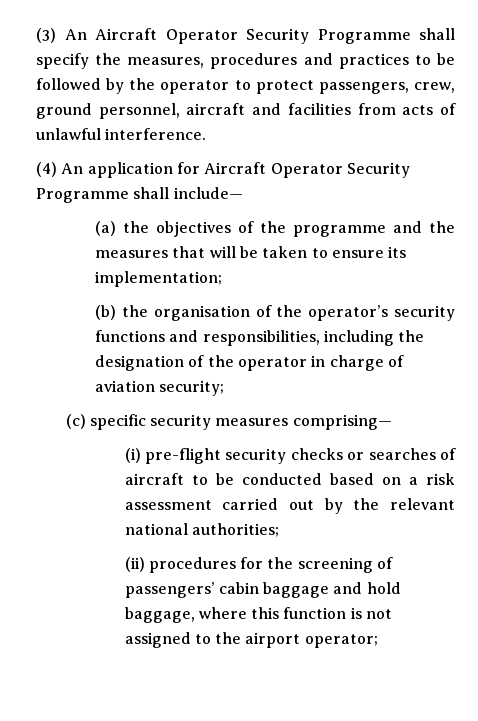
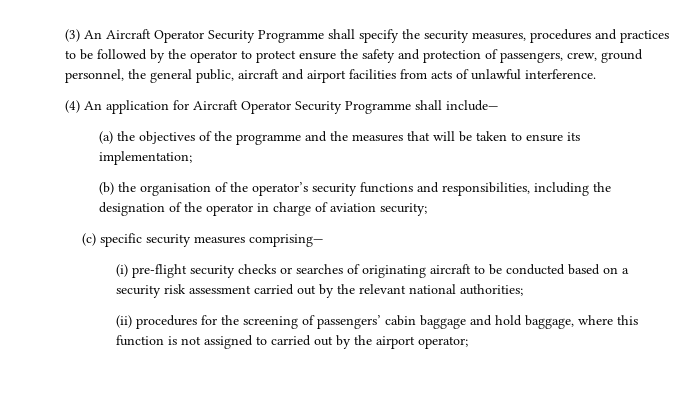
- (3) An Aircraft Operator Security Programme shall specify the measures, procedures and practices to be followed by the operator to protect passengers, crew, ground personnel, aircraft and facilities from acts of unlawful interference.
+ (3) An Aircraft Operator Security Programme shall specify the security measures, procedures and practices to be followed by the operator to protect ensure the safety and protection of passengers, crew, ground personnel, the general public, aircraft and airport facilities from acts of unlawful interference.
- (i) pre-flight security checks or searches of aircraft to be conducted based on a risk assessment carried out by the relevant national authorities;
+ (i) pre-flight security checks or searches of originating aircraft to be conducted based on a security risk assessment carried out by the relevant national authorities;
- (ii) procedures for the screening of passengers’ cabin baggage and hold baggage, where this function is not assigned to the airport operator;
+ (ii) procedures for the screening of passengers’ cabin baggage and hold baggage, where this function is not assigned to carried out by the airport operator;

